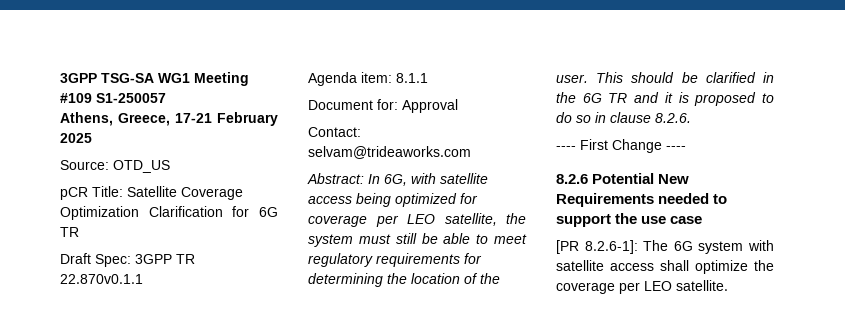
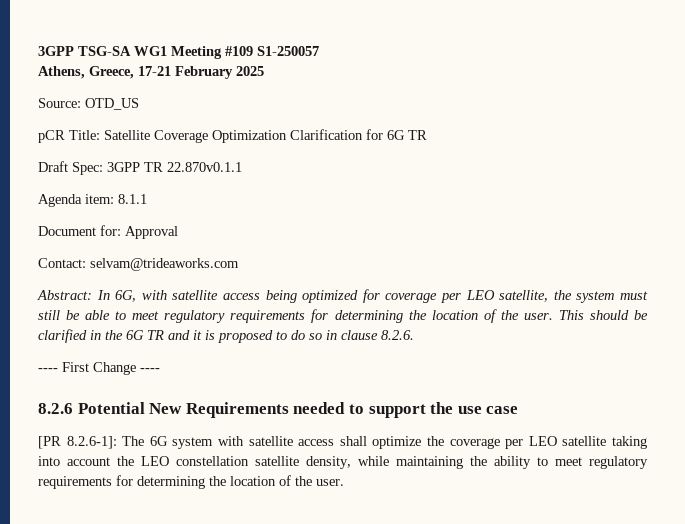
- [PR 8.2.6-1]: The 6G system with satellite access shall optimize the coverage per LEO satellite.
+ [PR 8.2.6-1]: The 6G system with satellite access shall optimize the coverage per LEO satellite taking into account the LEO constellation satellite density, while maintaining the ability to meet regulatory requirements for determining the location of the user.

